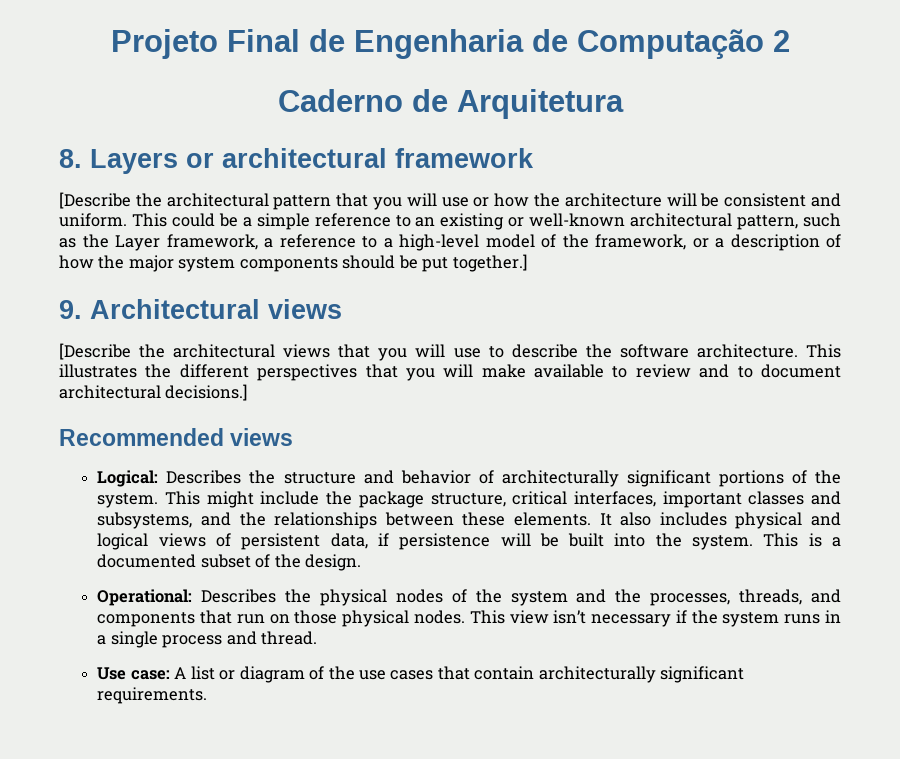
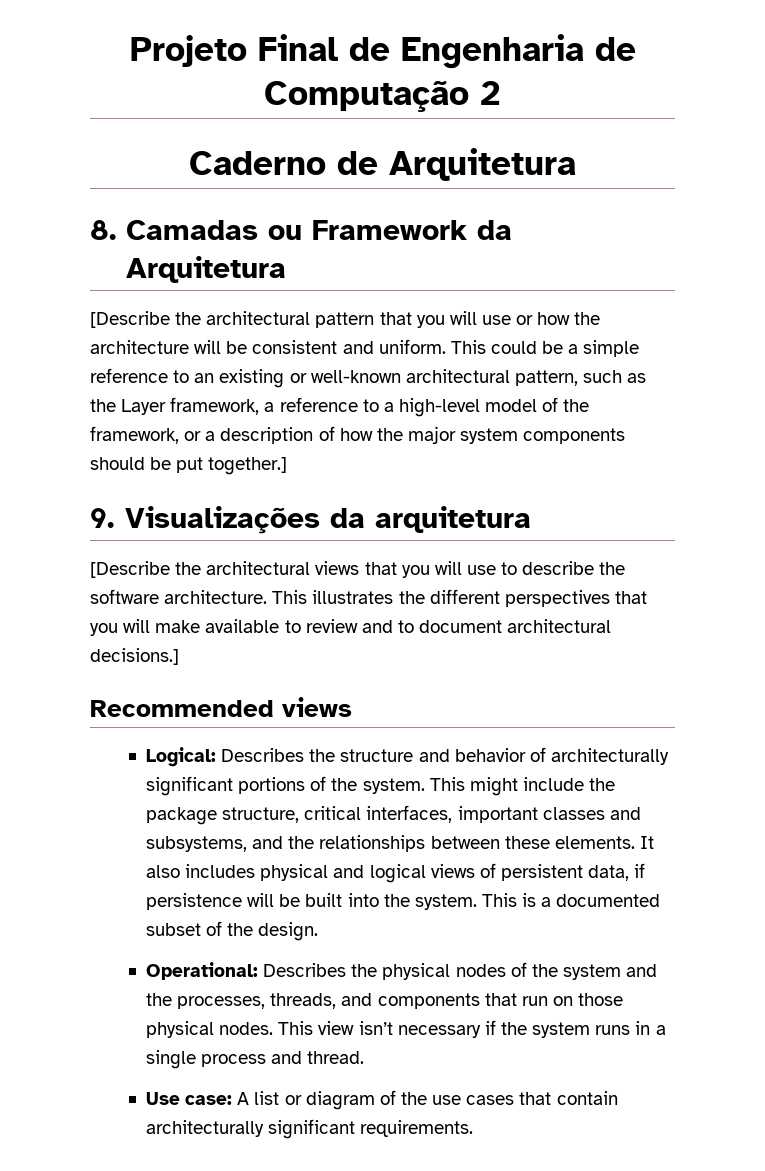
- 8. Layers or architectural framework
+ 8. Camadas ou Framework da Arquitetura
- 9. Architectural views
+ 9. Visualizações da arquitetura

